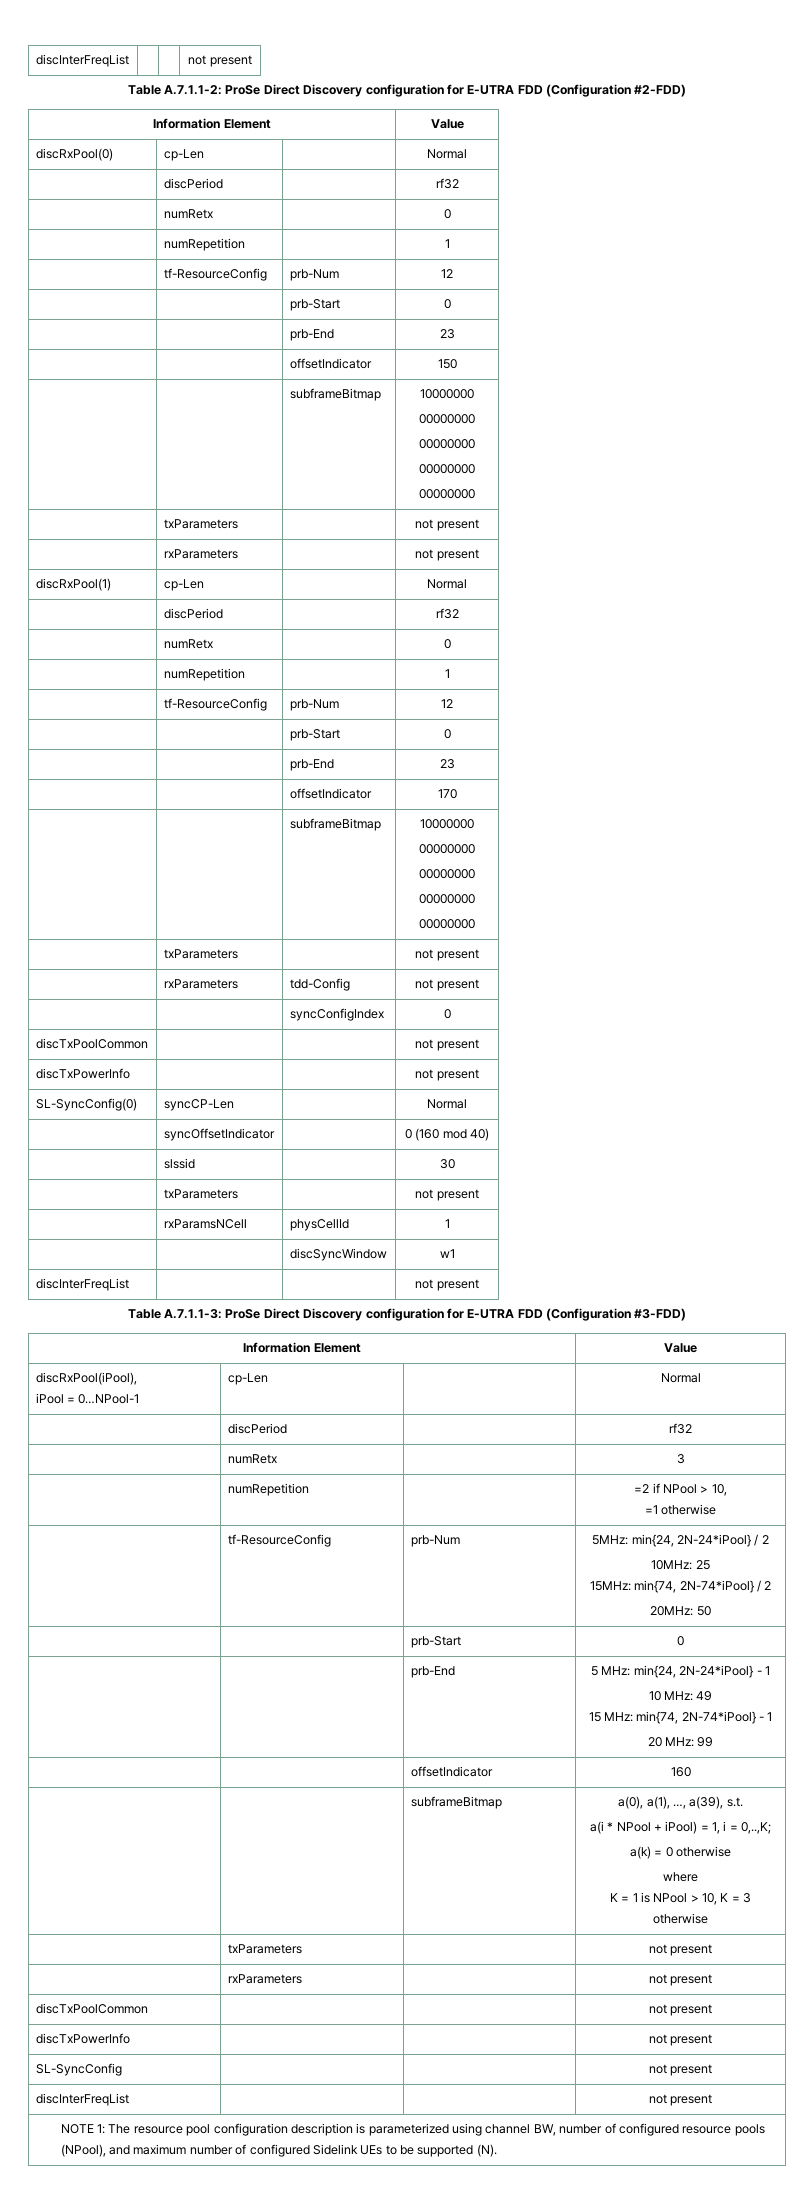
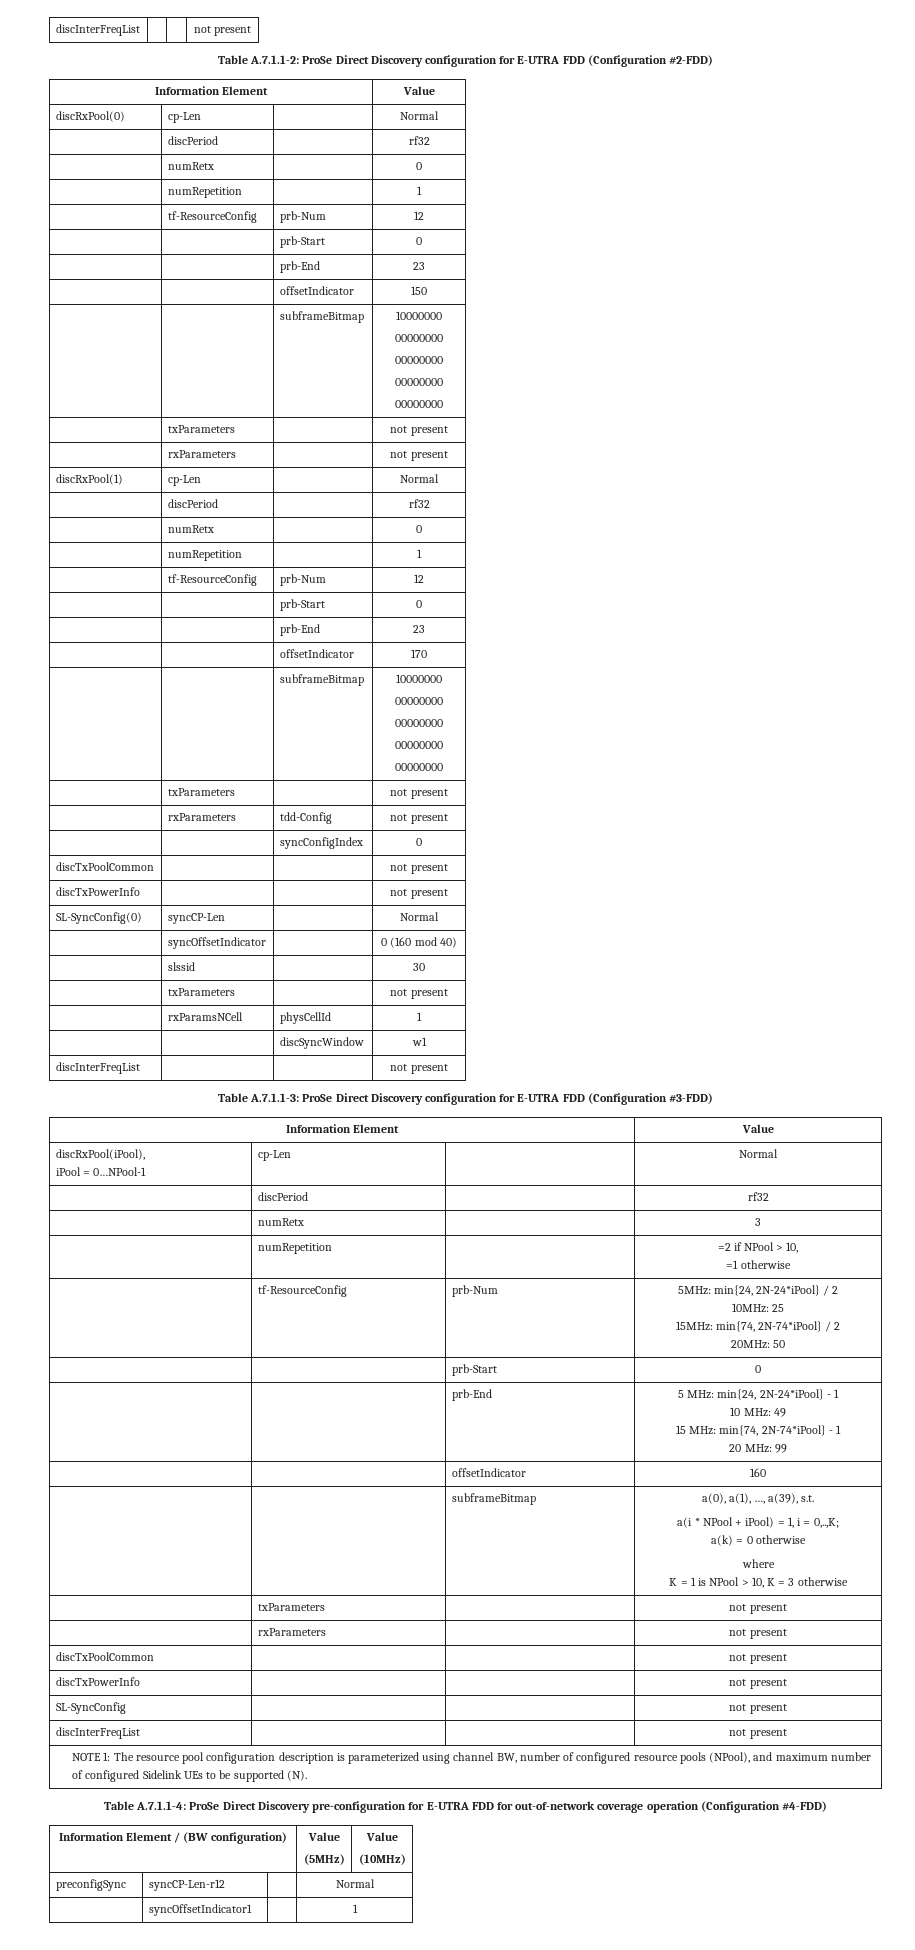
+ Table A.7.1.1-4: ProSe Direct Discovery pre-configuration for E-UTRA FDD for out-of-network coverage operation (Configuration #4-FDD)
+ Information Element / (BW configuration) | Value
+ (5MHz) | Value
+ (10MHz)
+ preconfigSync | syncCP-Len-r12 | | Normal
+ | syncOffsetIndicator1 | | 1

